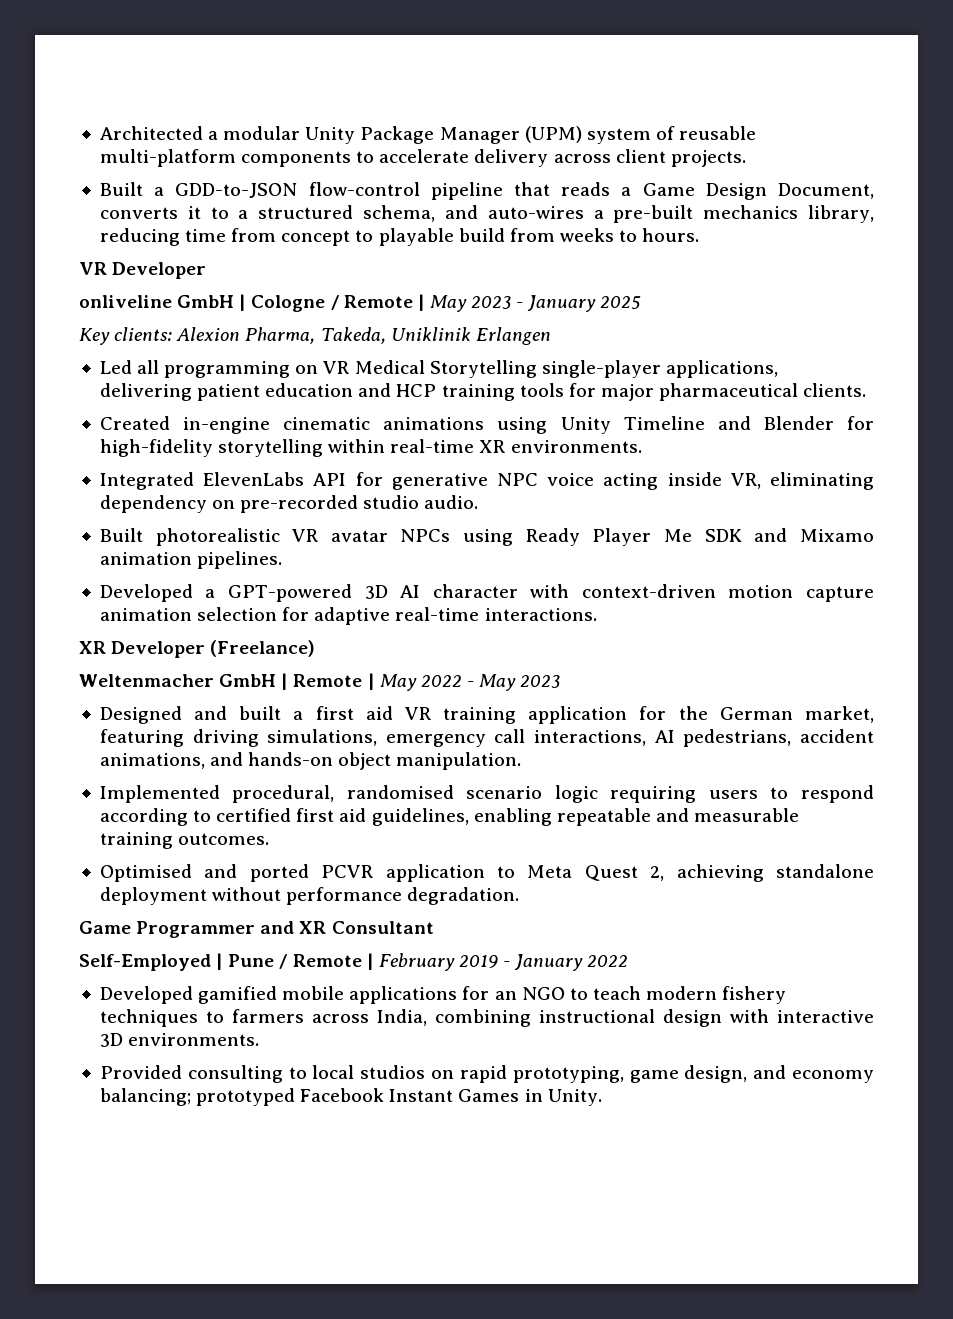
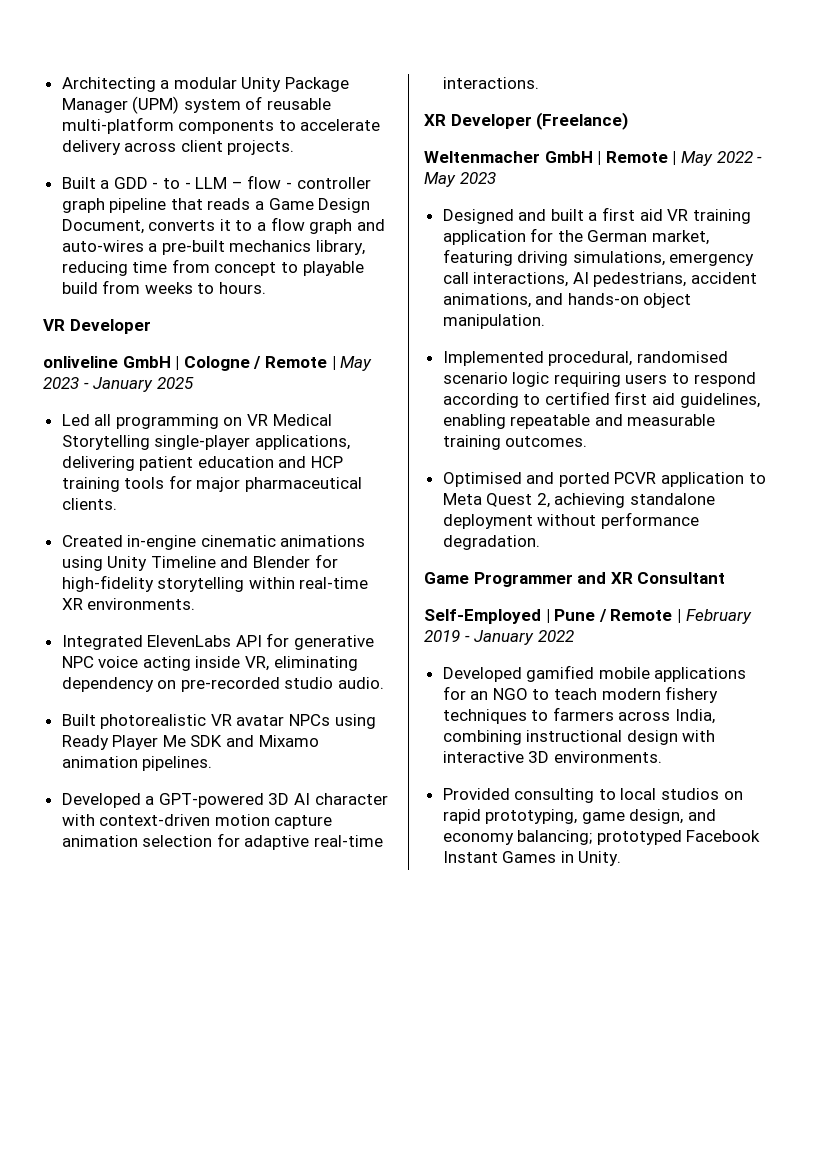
- Architected a modular Unity Package Manager (UPM) system of reusable multi-platform components to accelerate delivery across client projects.
+ Architecting a modular Unity Package Manager (UPM) system of reusable multi-platform components to accelerate delivery across client projects.
- Built a GDD-to-JSON flow-control pipeline that reads a Game Design Document, converts it to a structured schema, and auto-wires a pre-built mechanics library, reducing time from concept to playable build from weeks to hours.
+ Built a GDD - to - LLM – flow - controller graph pipeline that reads a Game Design Document, converts it to a flow graph and auto-wires a pre-built mechanics library, reducing time from concept to playable build from weeks to hours.
- Key clients: Alexion Pharma, Takeda, Uniklinik Erlangen

